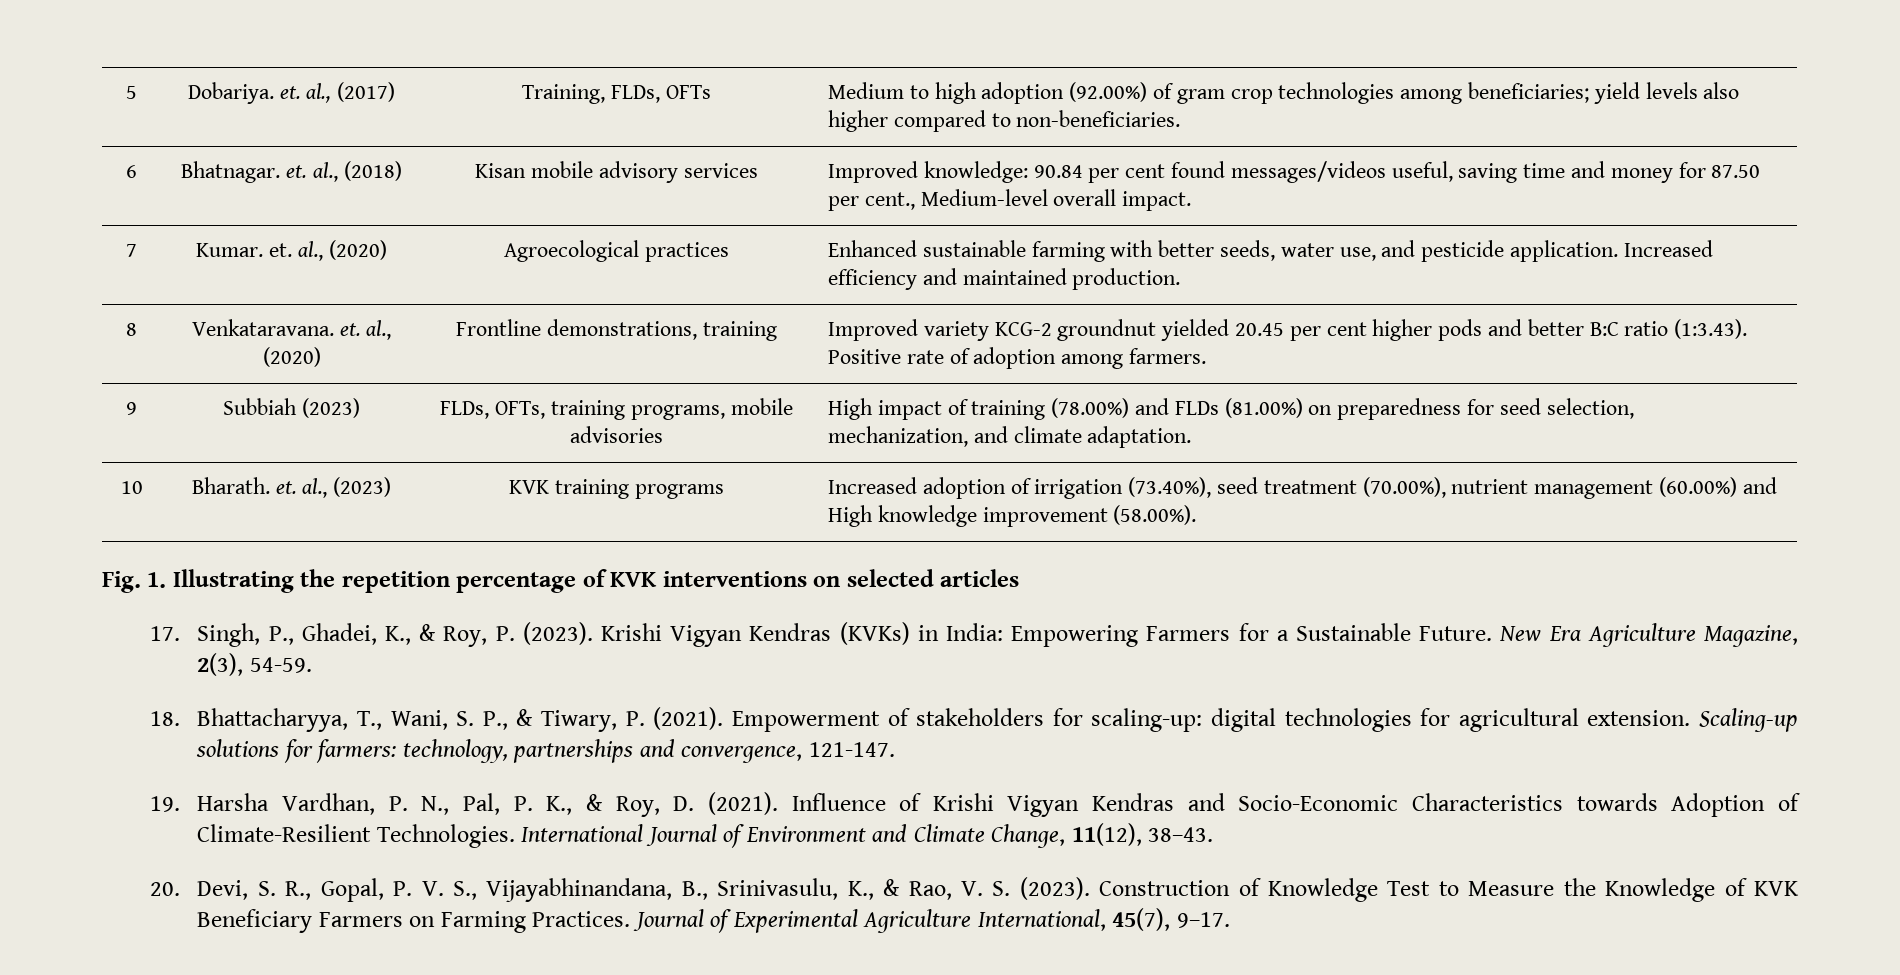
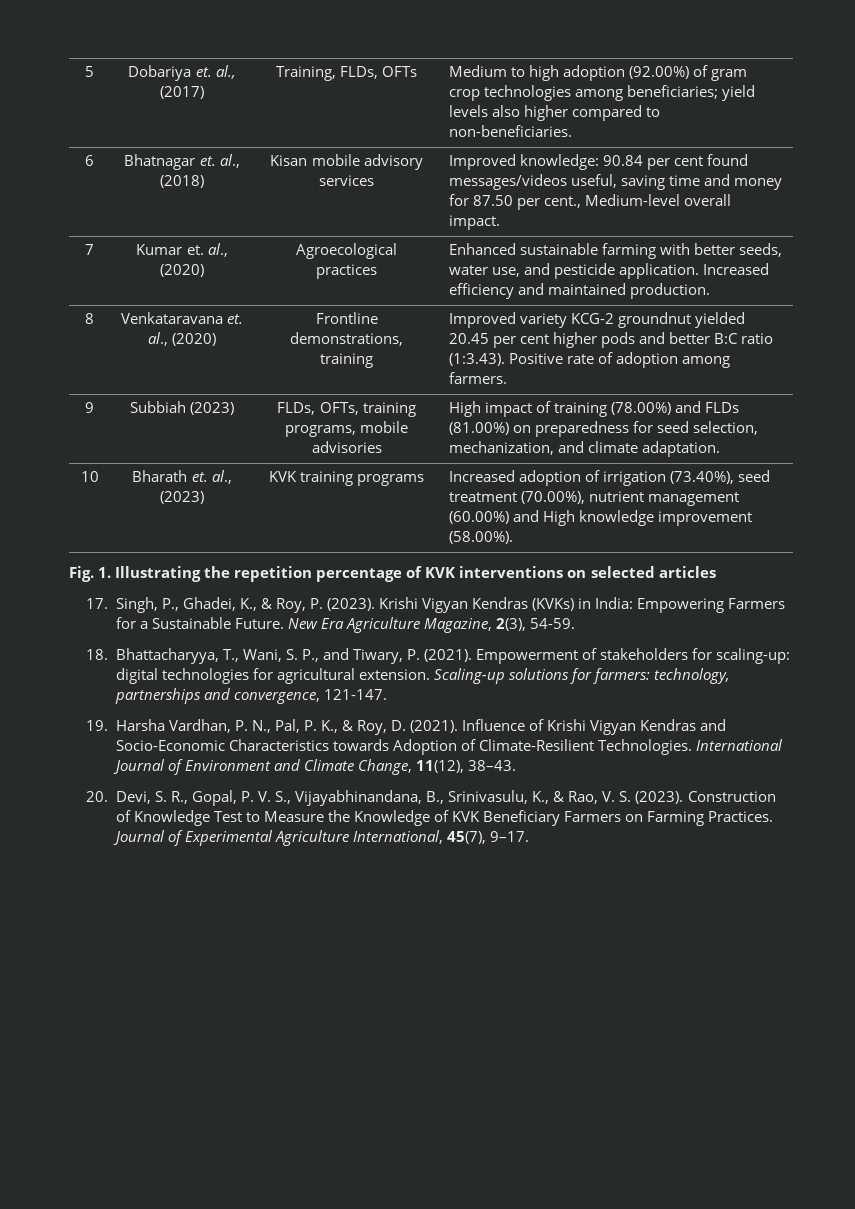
- 5 | Dobariya. et. al., (2017) | Training, FLDs, OFTs | Medium to high adoption (92.00%) of gram crop technologies among beneficiaries; yield levels also higher compared to non-beneficiaries.
+ 5 | Dobariya et. al., (2017) | Training, FLDs, OFTs | Medium to high adoption (92.00%) of gram crop technologies among beneficiaries; yield levels also higher compared to non-beneficiaries.
- 6 | Bhatnagar. et. al., (2018) | Kisan mobile advisory services | Improved knowledge: 90.84 per cent found messages/videos useful, saving time and money for 87.50 per cent., Medium-level overall impact.
+ 6 | Bhatnagar et. al., (2018) | Kisan mobile advisory services | Improved knowledge: 90.84 per cent found messages/videos useful, saving time and money for 87.50 per cent., Medium-level overall impact.
- 7 | Kumar. et. al., (2020) | Agroecological practices | Enhanced sustainable farming with better seeds, water use, and pesticide application. Increased efficiency and maintained production.
+ 7 | Kumar et. al., (2020) | Agroecological practices | Enhanced sustainable farming with better seeds, water use, and pesticide application. Increased efficiency and maintained production.
- 8 | Venkataravana. et. al., (2020) | Frontline demonstrations, training | Improved variety KCG-2 groundnut yielded 20.45 per cent higher pods and better B:C ratio (1:3.43). Positive rate of adoption among farmers.
+ 8 | Venkataravana et. al., (2020) | Frontline demonstrations, training | Improved variety KCG-2 groundnut yielded 20.45 per cent higher pods and better B:C ratio (1:3.43). Positive rate of adoption among farmers.
- 10 | Bharath. et. al., (2023) | KVK training programs | Increased adoption of irrigation (73.40%), seed treatment (70.00%), nutrient management (60.00%) and High knowledge improvement (58.00%).
+ 10 | Bharath et. al., (2023) | KVK training programs | Increased adoption of irrigation (73.40%), seed treatment (70.00%), nutrient management (60.00%) and High knowledge improvement (58.00%).
- 18. Bhattacharyya, T., Wani, S. P., & Tiwary, P. (2021).
+ 18. Bhattacharyya, T., Wani, S. P., and Tiwary, P. (2021).

